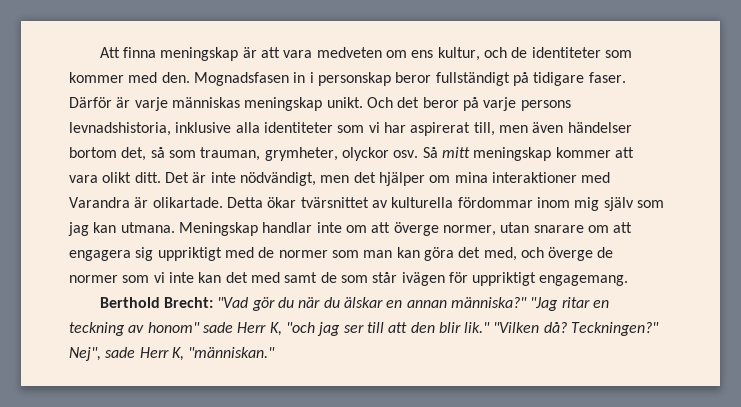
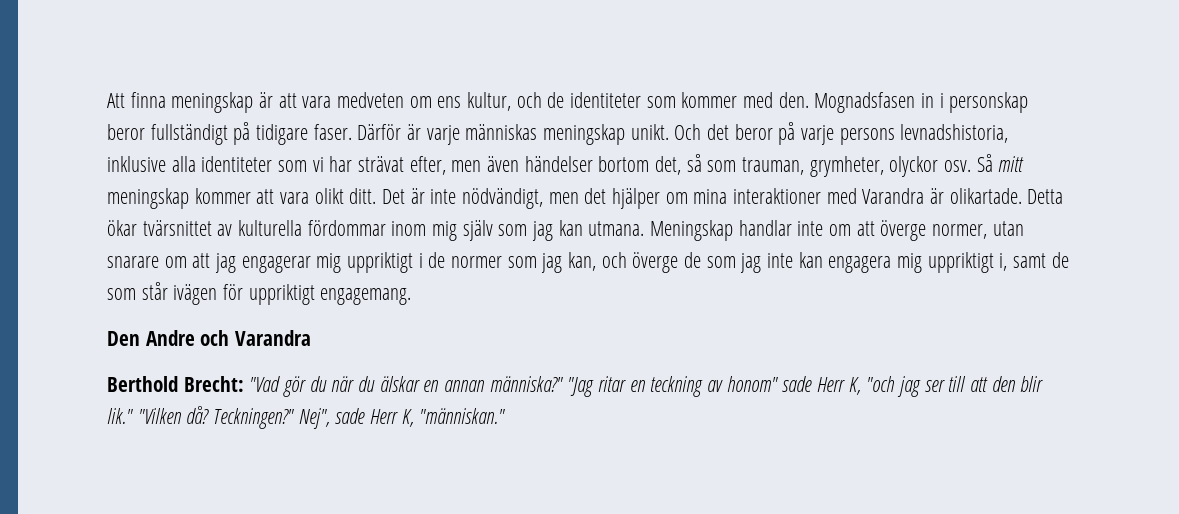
- Och det beror på varje persons levnadshistoria, inklusive alla identiteter som vi har aspirerat till, men även händelser bortom det, så som trauman, grymheter, olyckor osv.
+ Och det beror på varje persons levnadshistoria, inklusive alla identiteter som vi har strävat efter, men även händelser bortom det, så som trauman, grymheter, olyckor osv.
- Meningskap handlar inte om att överge normer, utan snarare om att engagera sig uppriktigt med de normer som man kan göra det med, och överge de normer som vi inte kan det med samt de som står ivägen för uppriktigt engagemang.
+ Meningskap handlar inte om att överge normer, utan snarare om att jag engagerar mig uppriktigt i de normer som jag kan, och överge de som jag inte kan engagera mig uppriktigt i, samt de som står ivägen för uppriktigt engagemang.
+ Den Andre och Varandra

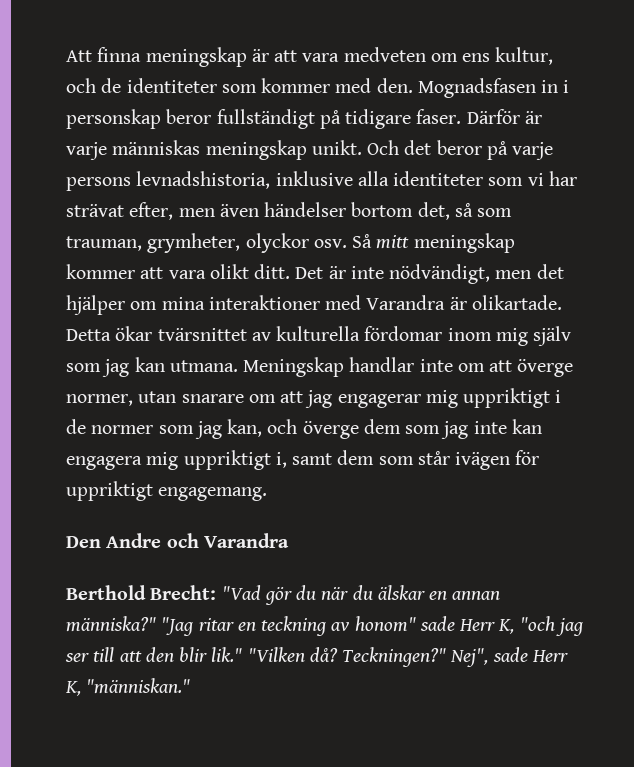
- Detta ökar tvärsnittet av kulturella fördommar inom mig själv som jag kan utmana.
+ Detta ökar tvärsnittet av kulturella fördomar inom mig själv som jag kan utmana.
- Meningskap handlar inte om att överge normer, utan snarare om att jag engagerar mig uppriktigt i de normer som jag kan, och överge de som jag inte kan engagera mig uppriktigt i, samt de som står ivägen för uppriktigt engagemang.
+ Meningskap handlar inte om att överge normer, utan snarare om att jag engagerar mig uppriktigt i de normer som jag kan, och överge dem som jag inte kan engagera mig uppriktigt i, samt dem som står ivägen för uppriktigt engagemang.

